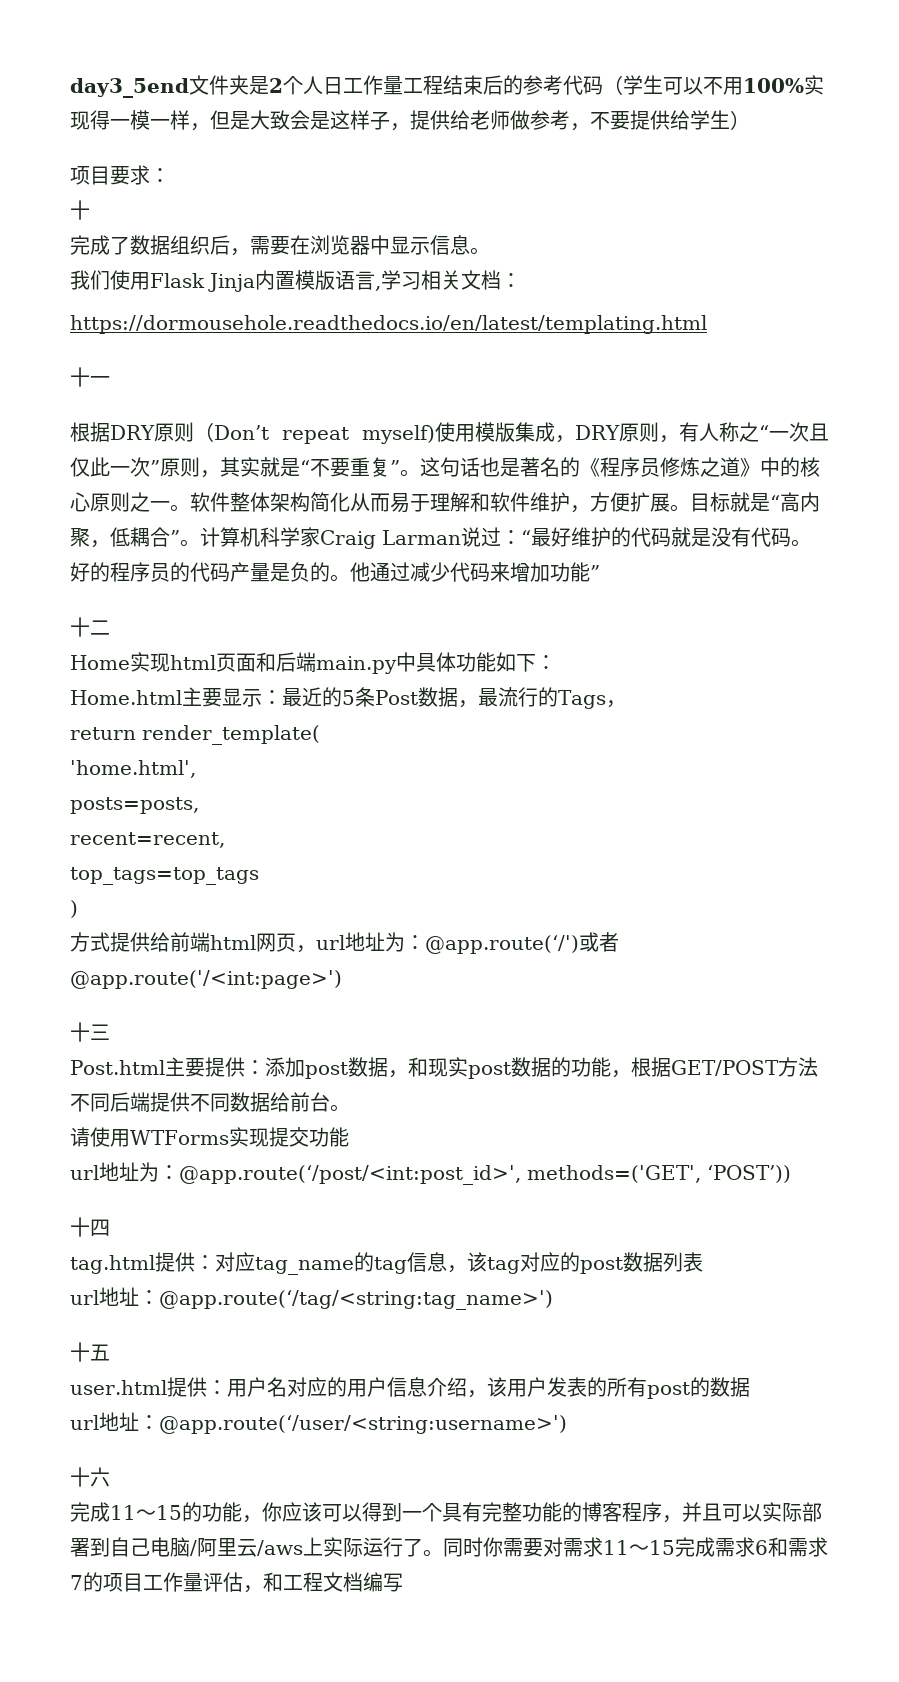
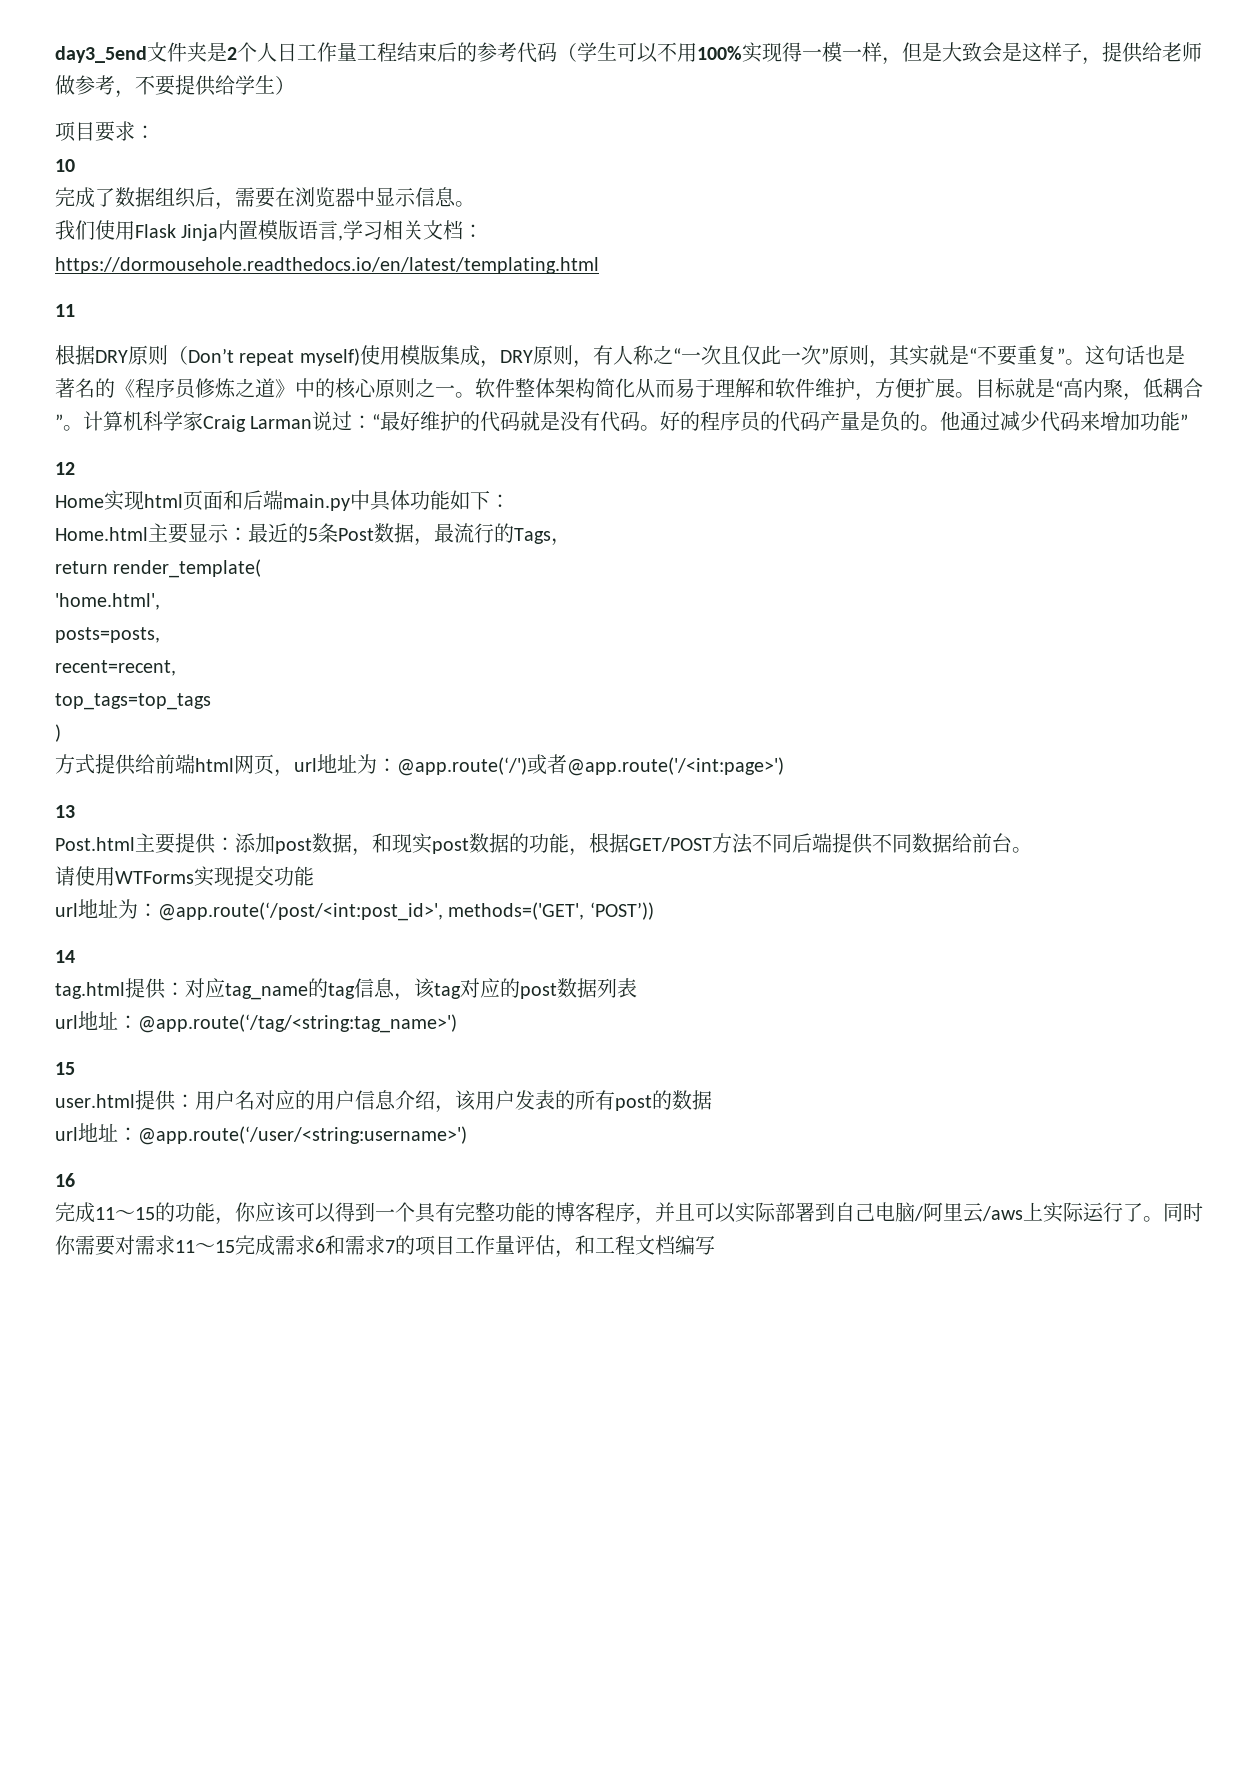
  项目要求：
- 十
+ 10
  https://dormousehole.readthedocs.io/en/latest/templating.html
- 十一
+ 11
- 十二
+ 12
- 十三
+ 13
- 十四
+ 14
  url地址：@app.route(‘/tag/<string:tag_name>')
- 十五
+ 15
- 十六
+ 16

